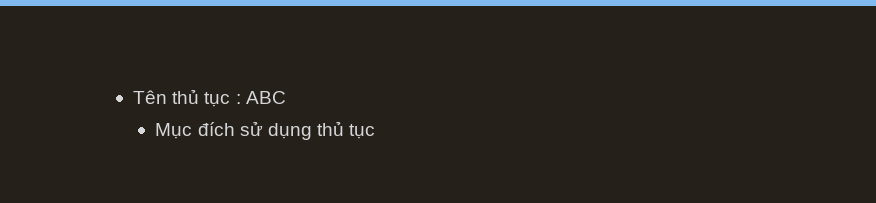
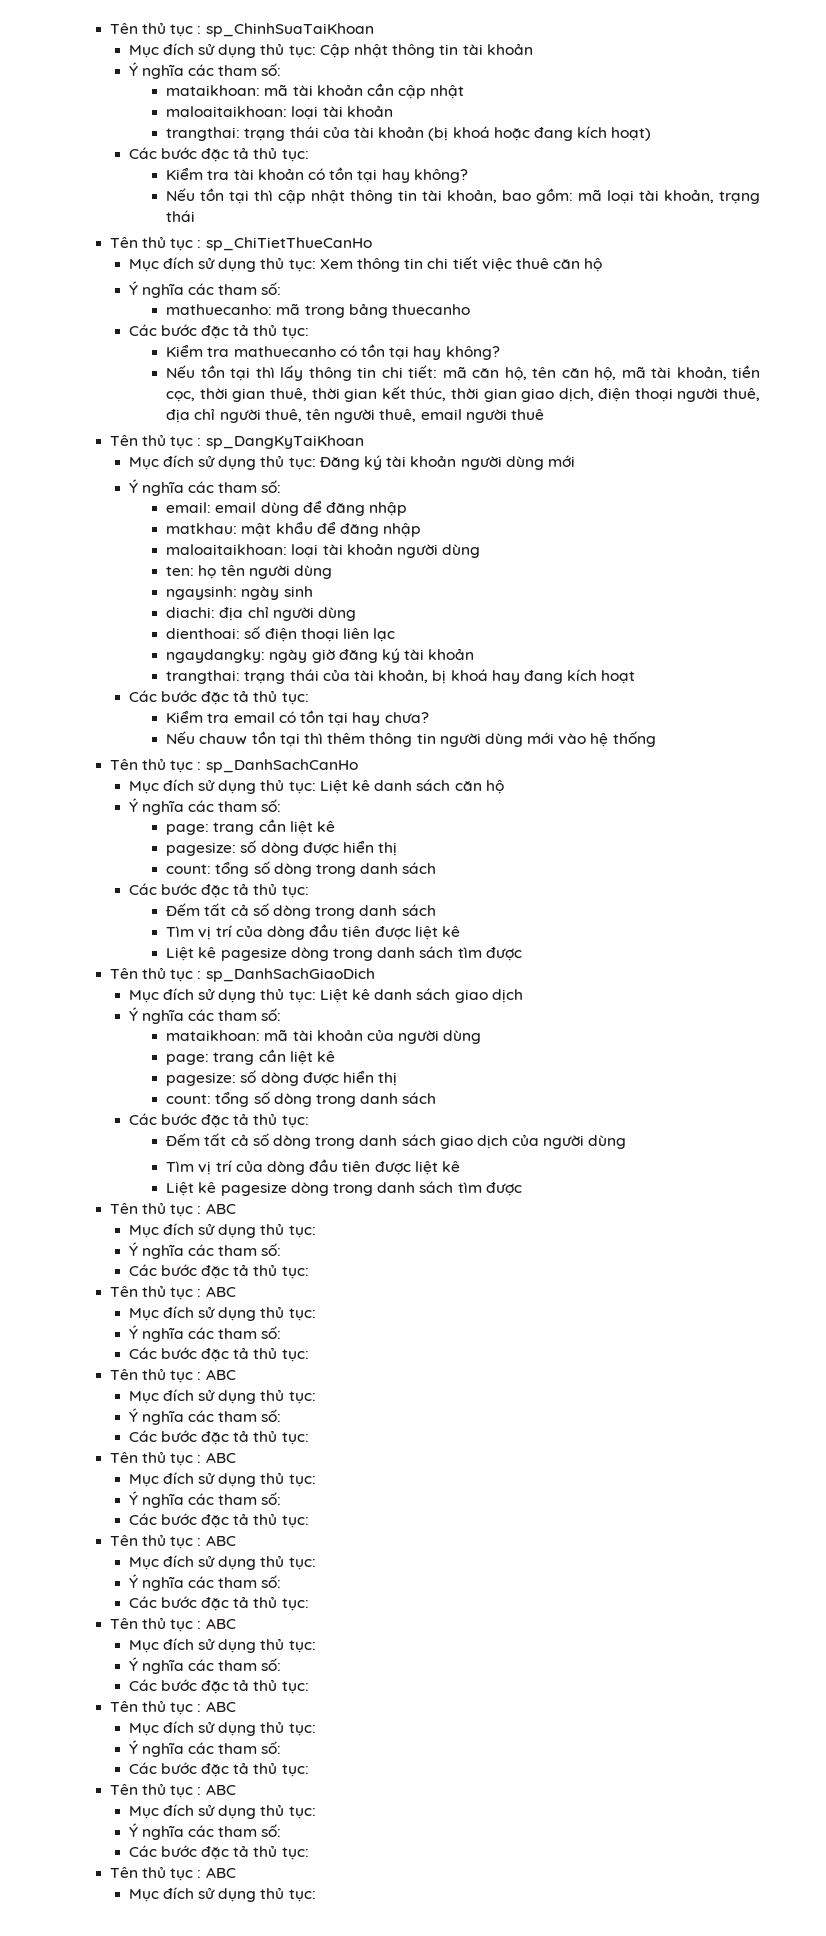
+ Tên thủ tục : sp_ChinhSuaTaiKhoan
+ Mục đích sử dụng thủ tục: Cập nhật thông tin tài khoản
+ Ý nghĩa các tham số:
+ mataikhoan: mã tài khoản cần cập nhật
+ maloaitaikhoan: loại tài khoản
+ trangthai: trạng thái của tài khoản (bị khoá hoặc đang kích hoạt)
+ Các bước đặc tả thủ tục:
+ Kiểm tra tài khoản có tồn tại hay không?
+ Nếu tồn tại thì cập nhật thông tin tài khoản, bao gồm: mã loại tài khoản, trạng thái
+ Tên thủ tục : sp_ChiTietThueCanHo
+ Mục đích sử dụng thủ tục: Xem thông tin chi tiết việc thuê căn hộ
+ Ý nghĩa các tham số:
+ mathuecanho: mã trong bảng thuecanho
+ Các bước đặc tả thủ tục:
+ Kiểm tra mathuecanho có tồn tại hay không?
+ Nếu tồn tại thì lấy thông tin chi tiết: mã căn hộ, tên căn hộ, mã tài khoản, tiền cọc, thời gian thuê, thời gian kết thúc, thời gian giao dịch, điện thoại người thuê, địa chỉ người thuê, tên người thuê, email người thuê
+ Tên thủ tục : sp_DangKyTaiKhoan
+ Mục đích sử dụng thủ tục: Đăng ký tài khoản người dùng mới
+ Ý nghĩa các tham số:
+ email: email dùng để đăng nhập
+ matkhau: mật khẩu để đăng nhập
+ maloaitaikhoan: loại tài khoản người dùng
+ ten: họ tên người dùng
+ ngaysinh: ngày sinh
+ diachi: địa chỉ người dùng
+ dienthoai: số điện thoại liên lạc
+ ngaydangky: ngày giờ đăng ký tài khoản
+ trangthai: trạng thái của tài khoản, bị khoá hay đang kích hoạt
+ Các bước đặc tả thủ tục:
+ Kiểm tra email có tồn tại hay chưa?
+ Nếu chauw tồn tại thì thêm thông tin người dùng mới vào hệ thống
+ Tên thủ tục : sp_DanhSachCanHo
+ Mục đích sử dụng thủ tục: Liệt kê danh sách căn hộ
+ Ý nghĩa các tham số:
+ page: trang cần liệt kê
+ pagesize: số dòng được hiển thị
+ count: tổng số dòng trong danh sách
+ Các bước đặc tả thủ tục:
+ Đếm tất cả số dòng trong danh sách
+ Tìm vị trí của dòng đầu tiên được liệt kê
+ Liệt kê pagesize dòng trong danh sách tìm được
+ Tên thủ tục : sp_DanhSachGiaoDich
+ Mục đích sử dụng thủ tục: Liệt kê danh sách giao dịch
+ Ý nghĩa các tham số:
+ mataikhoan: mã tài khoản của người dùng
+ page: trang cần liệt kê
+ pagesize: số dòng được hiển thị
+ count: tổng số dòng trong danh sách
+ Các bước đặc tả thủ tục:
+ Đếm tất cả số dòng trong danh sách giao dịch của người dùng
+ Tìm vị trí của dòng đầu tiên được liệt kê
+ Liệt kê pagesize dòng trong danh sách tìm được
  Tên thủ tục : ABC
- Mục đích sử dụng thủ tục
+ Mục đích sử dụng thủ tục:
+ Ý nghĩa các tham số:
+ Các bước đặc tả thủ tục:
+ Tên thủ tục : ABC
+ Mục đích sử dụng thủ tục:
+ Ý nghĩa các tham số:
+ Các bước đặc tả thủ tục:
+ Tên thủ tục : ABC
+ Mục đích sử dụng thủ tục:
+ Ý nghĩa các tham số:
+ Các bước đặc tả thủ tục:
+ Tên thủ tục : ABC
+ Mục đích sử dụng thủ tục:
+ Ý nghĩa các tham số:
+ Các bước đặc tả thủ tục:
+ Tên thủ tục : ABC
+ Mục đích sử dụng thủ tục:
+ Ý nghĩa các tham số:
+ Các bước đặc tả thủ tục:
+ Tên thủ tục : ABC
+ Mục đích sử dụng thủ tục:
+ Ý nghĩa các tham số:
+ Các bước đặc tả thủ tục:
+ Tên thủ tục : ABC
+ Mục đích sử dụng thủ tục:
+ Ý nghĩa các tham số:
+ Các bước đặc tả thủ tục:
+ Tên thủ tục : ABC
+ Mục đích sử dụng thủ tục:
+ Ý nghĩa các tham số:
+ Các bước đặc tả thủ tục:
+ Tên thủ tục : ABC
+ Mục đích sử dụng thủ tục:

